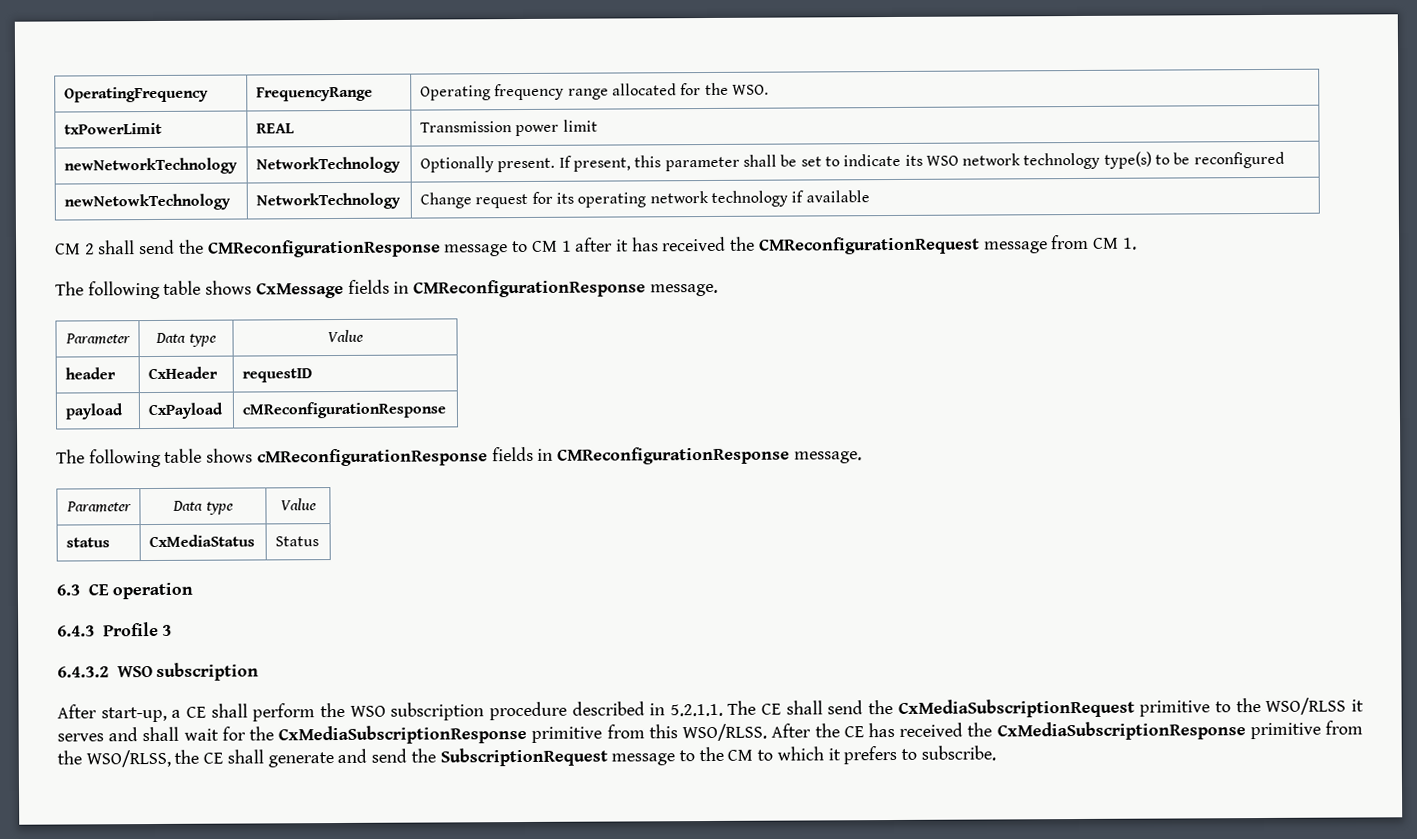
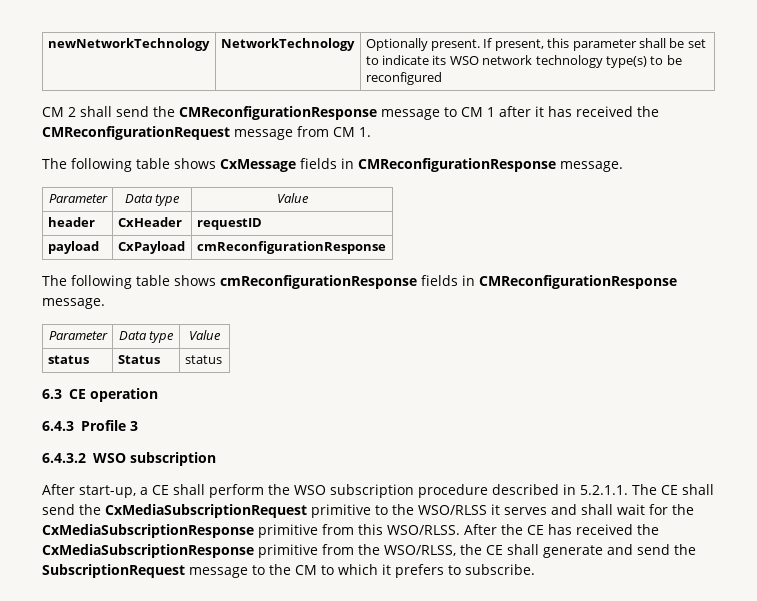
- OperatingFrequency | FrequencyRange | Operating frequency range allocated for the WSO.
- txPowerLimit | REAL | Transmission power limit
- newNetowkTechnology | NetworkTechnology | Change request for its operating network technology if available
- payload | CxPayload | cMReconfigurationResponse
- The following table shows cMReconfigurationResponse fields in CMReconfigurationResponse message.
+ payload | CxPayload | cmReconfigurationResponse
+ The following table shows cmReconfigurationResponse fields in CMReconfigurationResponse message.
- status | CxMediaStatus | Status
+ status | Status | status

